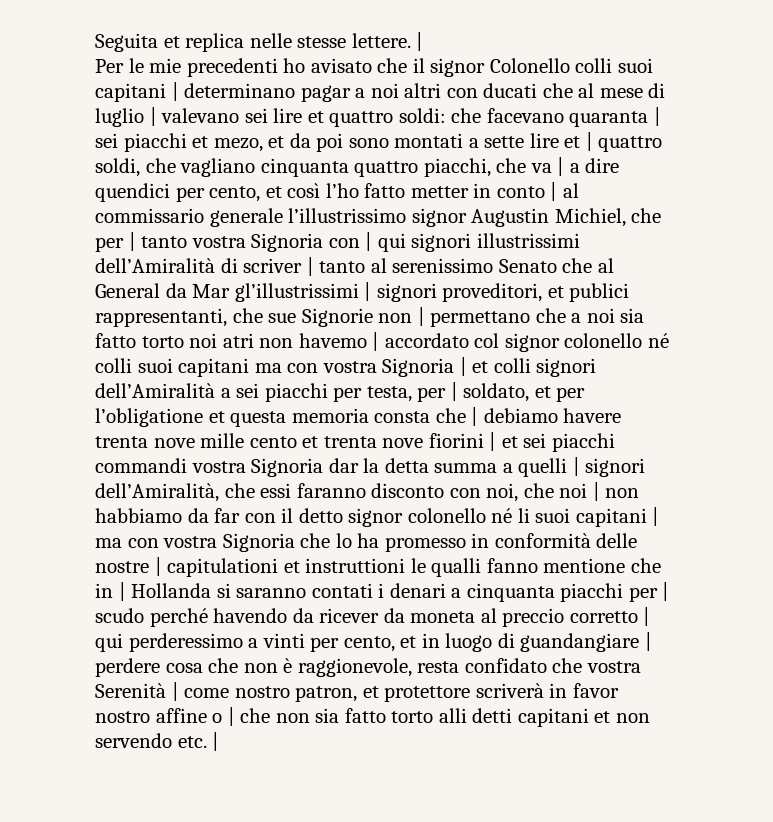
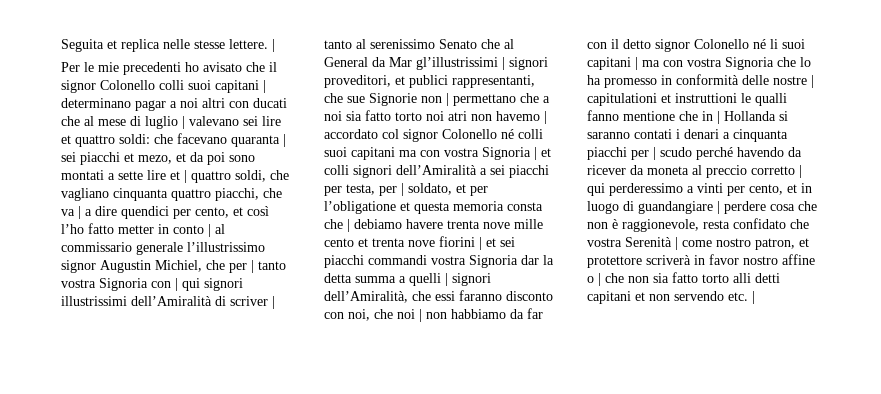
- che facevano quaranta | sei piacchi et mezo, et da poi sono montati a sette lire et | quattro soldi, che vagliano cinquanta quattro piacchi, che va | a dire quendici per cento, et così l’ho fatto metter in conto | al commissario generale l’illustrissimo signor Augustin Michiel, che per | tanto vostra Signoria con | qui signori illustrissimi dell’Amiralità di scriver | tanto al serenissimo Senato che al General da Mar gl’illustrissimi | signori proveditori, et publici rappresentanti, che sue Signorie non | permettano che a noi sia fatto torto noi atri non havemo | accordato col signor colonello né colli suoi capitani ma con vostra Signoria | et colli signori dell’Amiralità a sei piacchi per testa, per | soldato, et per l’obligatione et questa memoria consta che | debiamo havere trenta nove mille cento et trenta nove fiorini | et sei piacchi commandi vostra Signoria dar la detta summa a quelli | signori dell’Amiralità, che essi faranno disconto con noi, che noi | non habbiamo da far con il detto signor colonello né li suoi capitani | ma con vostra Signoria che lo ha promesso in conformità delle nostre | capitulationi et instruttioni le qualli fanno mentione che in | Hollanda si saranno contati i denari a cinquanta piacchi per | scudo perché havendo da ricever da moneta al preccio corretto | qui perderessimo a vinti per cento, et in luogo di guandangiare | perdere cosa che non è raggionevole, resta confidato che vostra Serenità | come nostro patron, et protettore scriverà in favor nostro affine o | che non sia fatto torto alli detti capitani et non servendo etc. |
+ che facevano quaranta | sei piacchi et mezo, et da poi sono montati a sette lire et | quattro soldi, che vagliano cinquanta quattro piacchi, che va | a dire quendici per cento, et così l’ho fatto metter in conto | al commissario generale l’illustrissimo signor Augustin Michiel, che per | tanto vostra Signoria con | qui signori illustrissimi dell’Amiralità di scriver | tanto al serenissimo Senato che al General da Mar gl’illustrissimi | signori proveditori, et publici rappresentanti, che sue Signorie non | permettano che a noi sia fatto torto noi atri non havemo | accordato col signor Colonello né colli suoi capitani ma con vostra Signoria | et colli signori dell’Amiralità a sei piacchi per testa, per | soldato, et per l’obligatione et questa memoria consta che | debiamo havere trenta nove mille cento et trenta nove fiorini | et sei piacchi commandi vostra Signoria dar la detta summa a quelli | signori dell’Amiralità, che essi faranno disconto con noi, che noi | non habbiamo da far con il detto signor Colonello né li suoi capitani | ma con vostra Signoria che lo ha promesso in conformità delle nostre | capitulationi et instruttioni le qualli fanno mentione che in | Hollanda si saranno contati i denari a cinquanta piacchi per | scudo perché havendo da ricever da moneta al preccio corretto | qui perderessimo a vinti per cento, et in luogo di guandangiare | perdere cosa che non è raggionevole, resta confidato che vostra Serenità | come nostro patron, et protettore scriverà in favor nostro affine o | che non sia fatto torto alli detti capitani et non servendo etc. |

